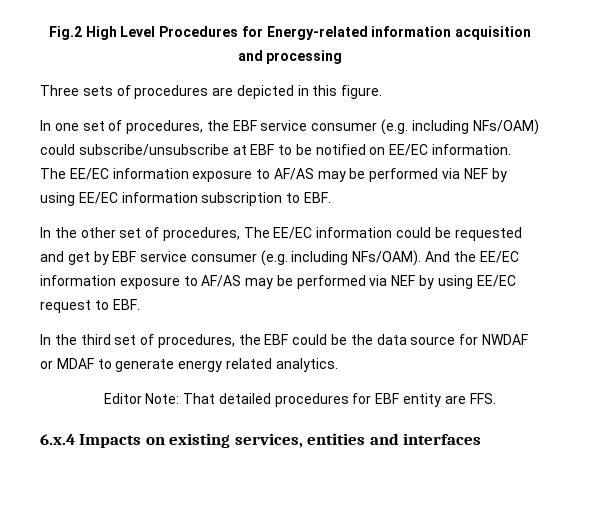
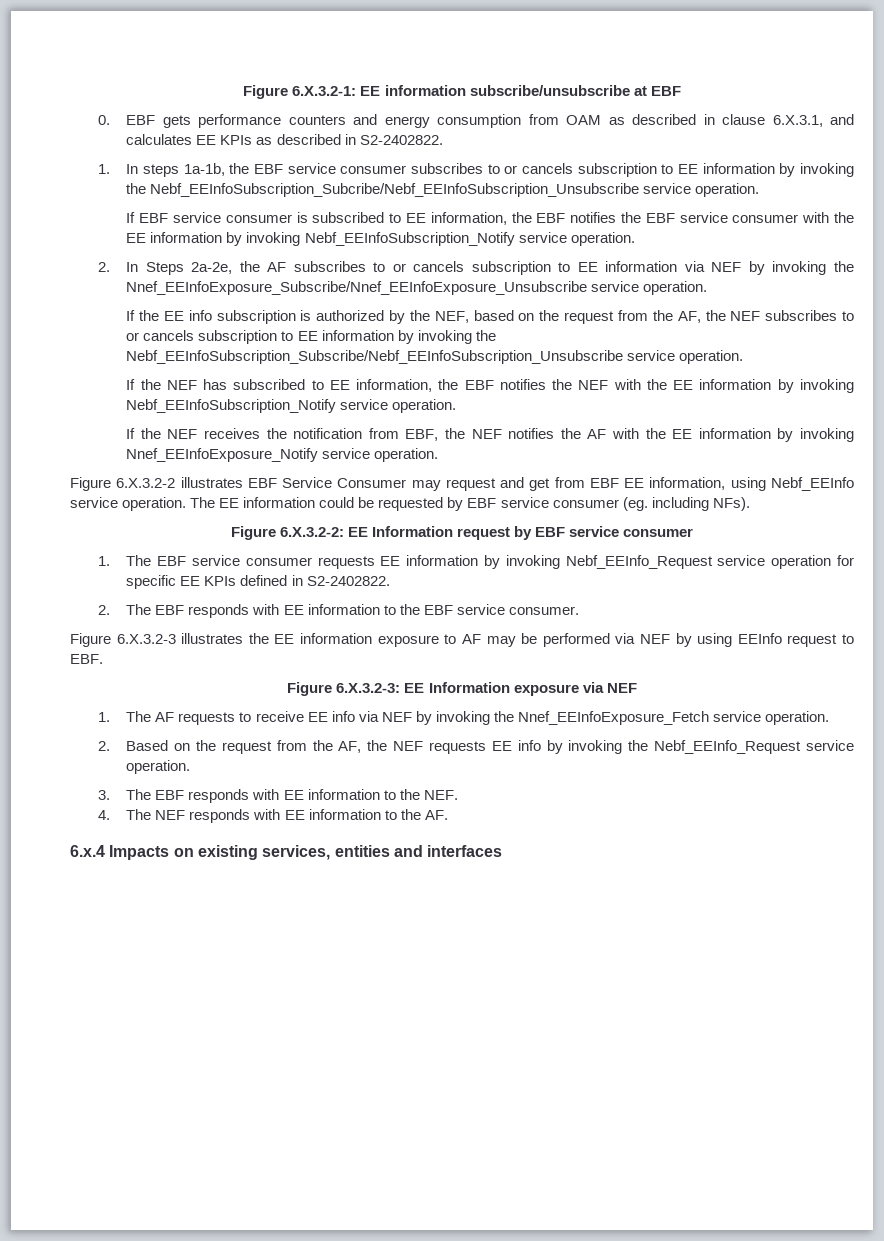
- Fig.2 High Level Procedures for Energy-related information acquisition and processing
- Three sets of procedures are depicted in this figure.
- In one set of procedures, the EBF service consumer (e.g. including NFs/OAM) could subscribe/unsubscribe at EBF to be notified on EE/EC information. The EE/EC information exposure to AF/AS may be performed via NEF by using EE/EC information subscription to EBF.
- In the other set of procedures, The EE/EC information could be requested and get by EBF service consumer (e.g. including NFs/OAM). And the EE/EC information exposure to AF/AS may be performed via NEF by using EE/EC request to EBF.
- In the third set of procedures, the EBF could be the data source for NWDAF or MDAF to generate energy related analytics.
- Editor Note: That detailed procedures for EBF entity are FFS.
+ Figure 6.X.3.2-1: EE information subscribe/unsubscribe at EBF
+ 0. EBF gets performance counters and energy consumption from OAM as described in clause 6.X.3.1, and calculates EE KPIs as described in S2-2402822.
+ 1. In steps 1a-1b, the EBF service consumer subscribes to or cancels subscription to EE information by invoking the Nebf_EEInfoSubscription_Subcribe/Nebf_EEInfoSubscription_Unsubscribe service operation.
+ If EBF service consumer is subscribed to EE information, the EBF notifies the EBF service consumer with the EE information by invoking Nebf_EEInfoSubscription_Notify service operation.
+ 2. In Steps 2a-2e, the AF subscribes to or cancels subscription to EE information via NEF by invoking the Nnef_EEInfoExposure_Subscribe/Nnef_EEInfoExposure_Unsubscribe service operation.
+ If the EE info subscription is authorized by the NEF, based on the request from the AF, the NEF subscribes to or cancels subscription to EE information by invoking the Nebf_EEInfoSubscription_Subscribe/Nebf_EEInfoSubscription_Unsubscribe service operation.
+ If the NEF has subscribed to EE information, the EBF notifies the NEF with the EE information by invoking Nebf_EEInfoSubscription_Notify service operation.
+ If the NEF receives the notification from EBF, the NEF notifies the AF with the EE information by invoking Nnef_EEInfoExposure_Notify service operation.
+ Figure 6.X.3.2-2 illustrates EBF Service Consumer may request and get from EBF EE information, using Nebf_EEInfo service operation. The EE information could be requested by EBF service consumer (eg. including NFs).
+ Figure 6.X.3.2-2: EE Information request by EBF service consumer
+ 1. The EBF service consumer requests EE information by invoking Nebf_EEInfo_Request service operation for specific EE KPIs defined in S2-2402822.
+ 2. The EBF responds with EE information to the EBF service consumer.
+ Figure 6.X.3.2-3 illustrates the EE information exposure to AF may be performed via NEF by using EEInfo request to EBF.
+ Figure 6.X.3.2-3: EE Information exposure via NEF
+ 1. The AF requests to receive EE info via NEF by invoking the Nnef_EEInfoExposure_Fetch service operation.
+ 2. Based on the request from the AF, the NEF requests EE info by invoking the Nebf_EEInfo_Request service operation.
+ 3. The EBF responds with EE information to the NEF.
+ 4. The NEF responds with EE information to the AF.

